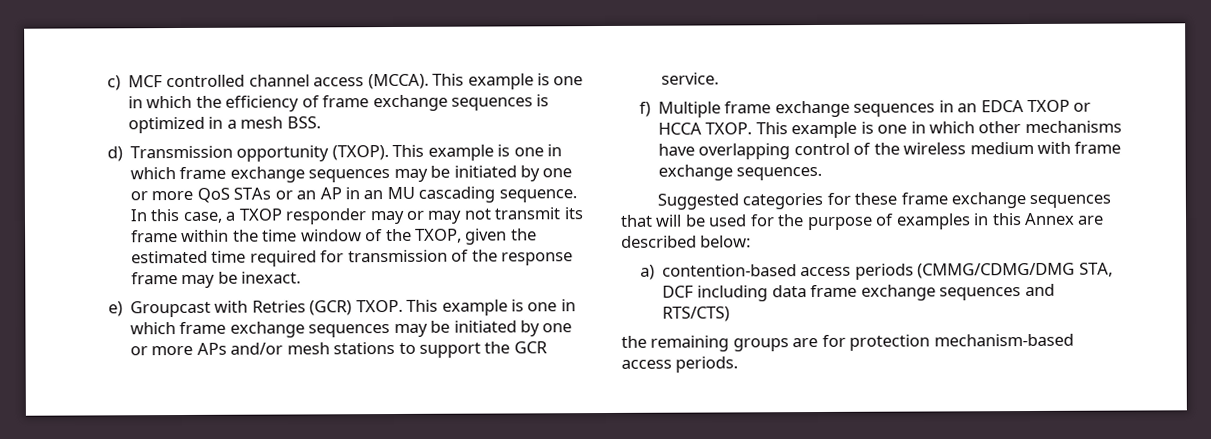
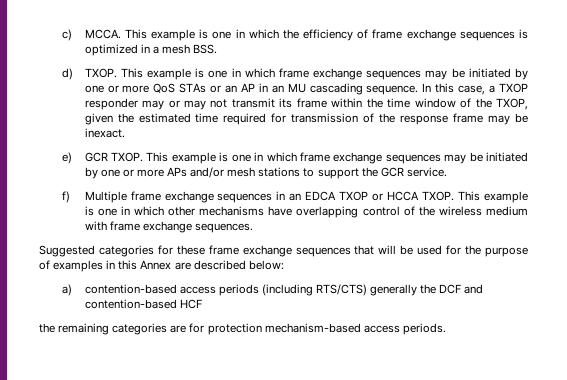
- c) MCF controlled channel access (MCCA).
+ c) MCCA.
- d) Transmission opportunity (TXOP).
+ d) TXOP.
- e) Groupcast with Retries (GCR) TXOP.
+ e) GCR TXOP.
- a) contention-based access periods (CMMG/CDMG/DMG STA, DCF including data frame exchange sequences and RTS/CTS)
+ a) contention-based access periods (including RTS/CTS) generally the DCF and contention-based HCF
- the remaining groups are for protection mechanism-based access periods.
+ the remaining categories are for protection mechanism-based access periods.

